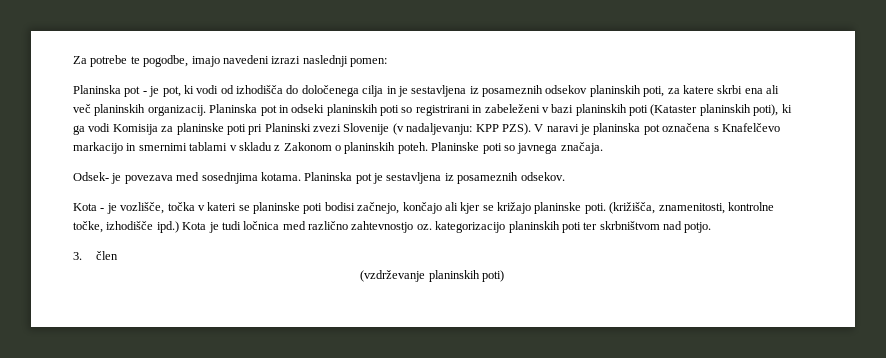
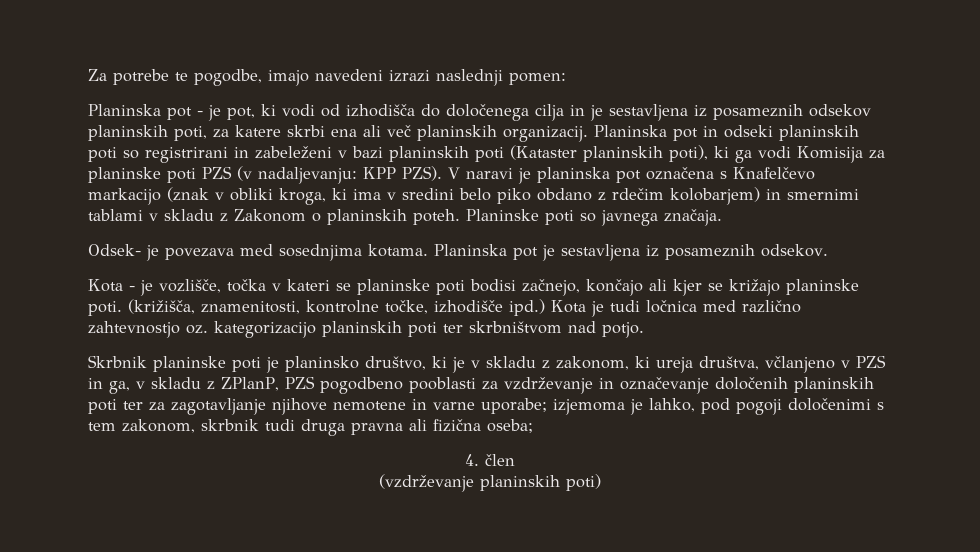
- Planinska pot in odseki planinskih poti so registrirani in zabeleženi v bazi planinskih poti (Kataster planinskih poti), ki ga vodi Komisija za planinske poti pri Planinski zvezi Slovenije (v nadaljevanju: KPP PZS).
+ Planinska pot in odseki planinskih poti so registrirani in zabeleženi v bazi planinskih poti (Kataster planinskih poti), ki ga vodi Komisija za planinske poti PZS (v nadaljevanju: KPP PZS).
- V naravi je planinska pot označena s Knafelčevo markacijo in smernimi tablami v skladu z Zakonom o planinskih poteh.
+ V naravi je planinska pot označena s Knafelčevo markacijo (znak v obliki kroga, ki ima v sredini belo piko obdano z rdečim kolobarjem) in smernimi tablami v skladu z Zakonom o planinskih poteh.
- 3. člen
+ Skrbnik planinske poti je planinsko društvo, ki je v skladu z zakonom, ki ureja društva, včlanjeno v PZS in ga, v skladu z ZPlanP, PZS pogodbeno pooblasti za vzdrževanje in označevanje določenih planinskih poti ter za zagotavljanje njihove nemotene in varne uporabe; izjemoma je lahko, pod pogoji določenimi s tem zakonom, skrbnik tudi druga pravna ali fizična oseba;
+ 4. člen

